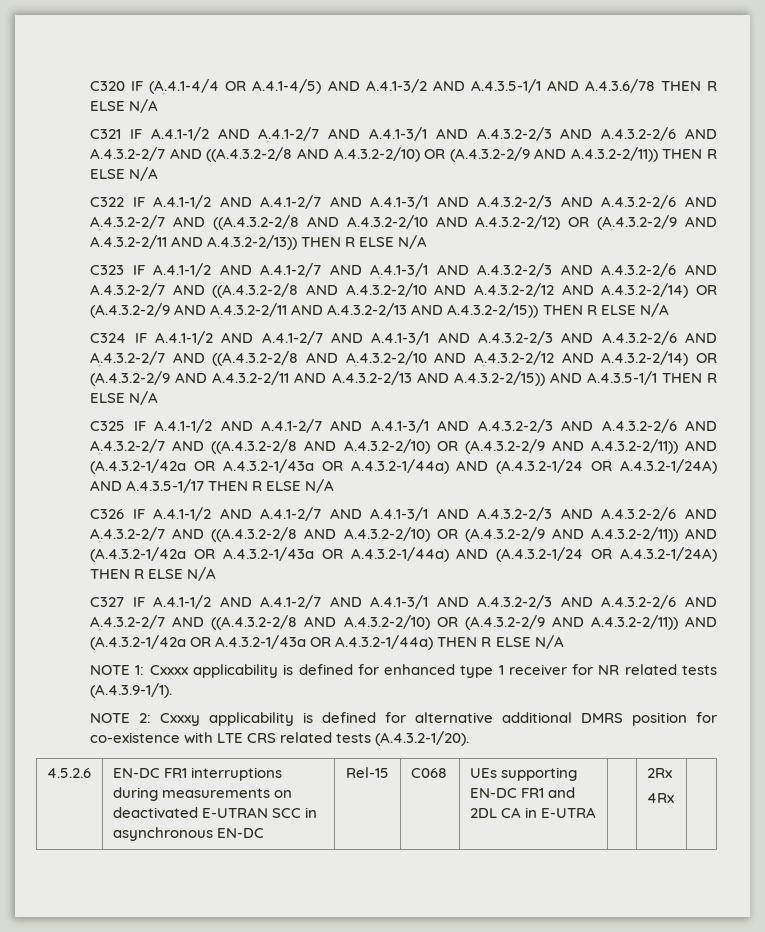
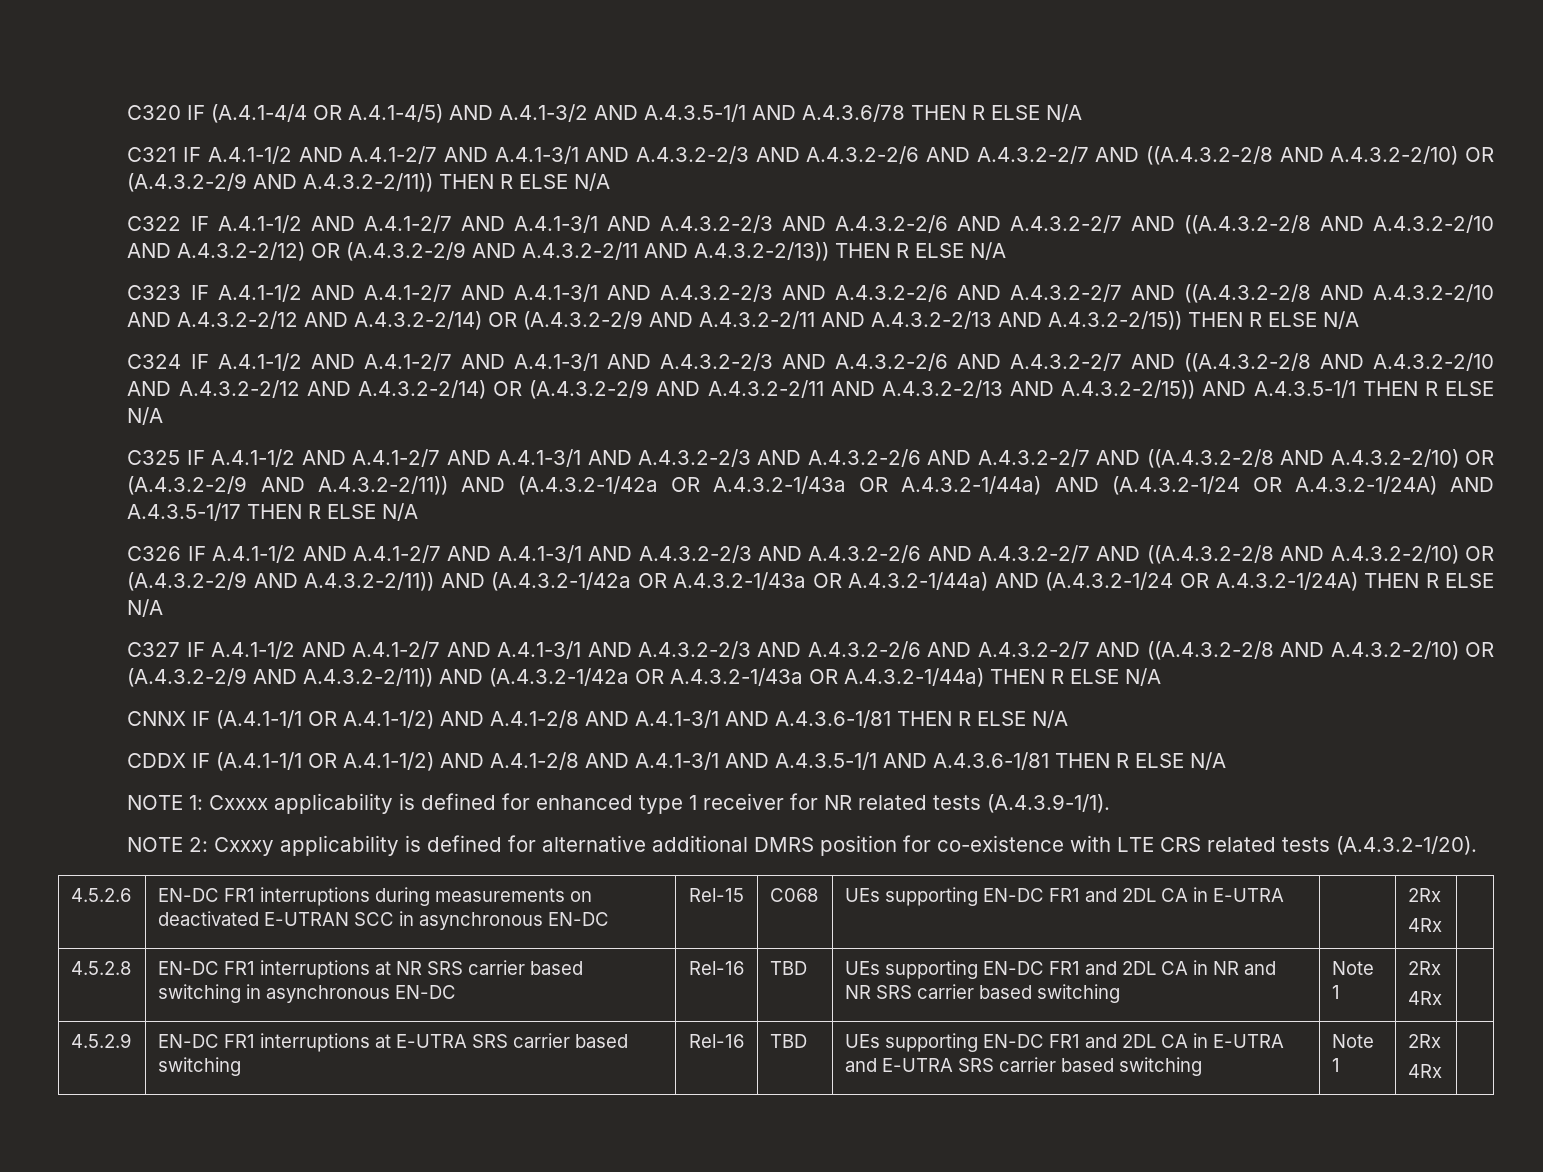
+ CNNX IF (A.4.1-1/1 OR A.4.1-1/2) AND A.4.1-2/8 AND A.4.1-3/1 AND A.4.3.6-1/81 THEN R ELSE N/A
+ CDDX IF (A.4.1-1/1 OR A.4.1-1/2) AND A.4.1-2/8 AND A.4.1-3/1 AND A.4.3.5-1/1 AND A.4.3.6-1/81 THEN R ELSE N/A
+ 4.5.2.8 | EN-DC FR1 interruptions at NR SRS carrier based switching in asynchronous EN-DC | Rel-16 | TBD | UEs supporting EN-DC FR1 and 2DL CA in NR and NR SRS carrier based switching | Note 1 | 2Rx
+ 4Rx |
+ 4.5.2.9 | EN-DC FR1 interruptions at E-UTRA SRS carrier based switching | Rel-16 | TBD | UEs supporting EN-DC FR1 and 2DL CA in E-UTRA and E-UTRA SRS carrier based switching | Note 1 | 2Rx
+ 4Rx |

